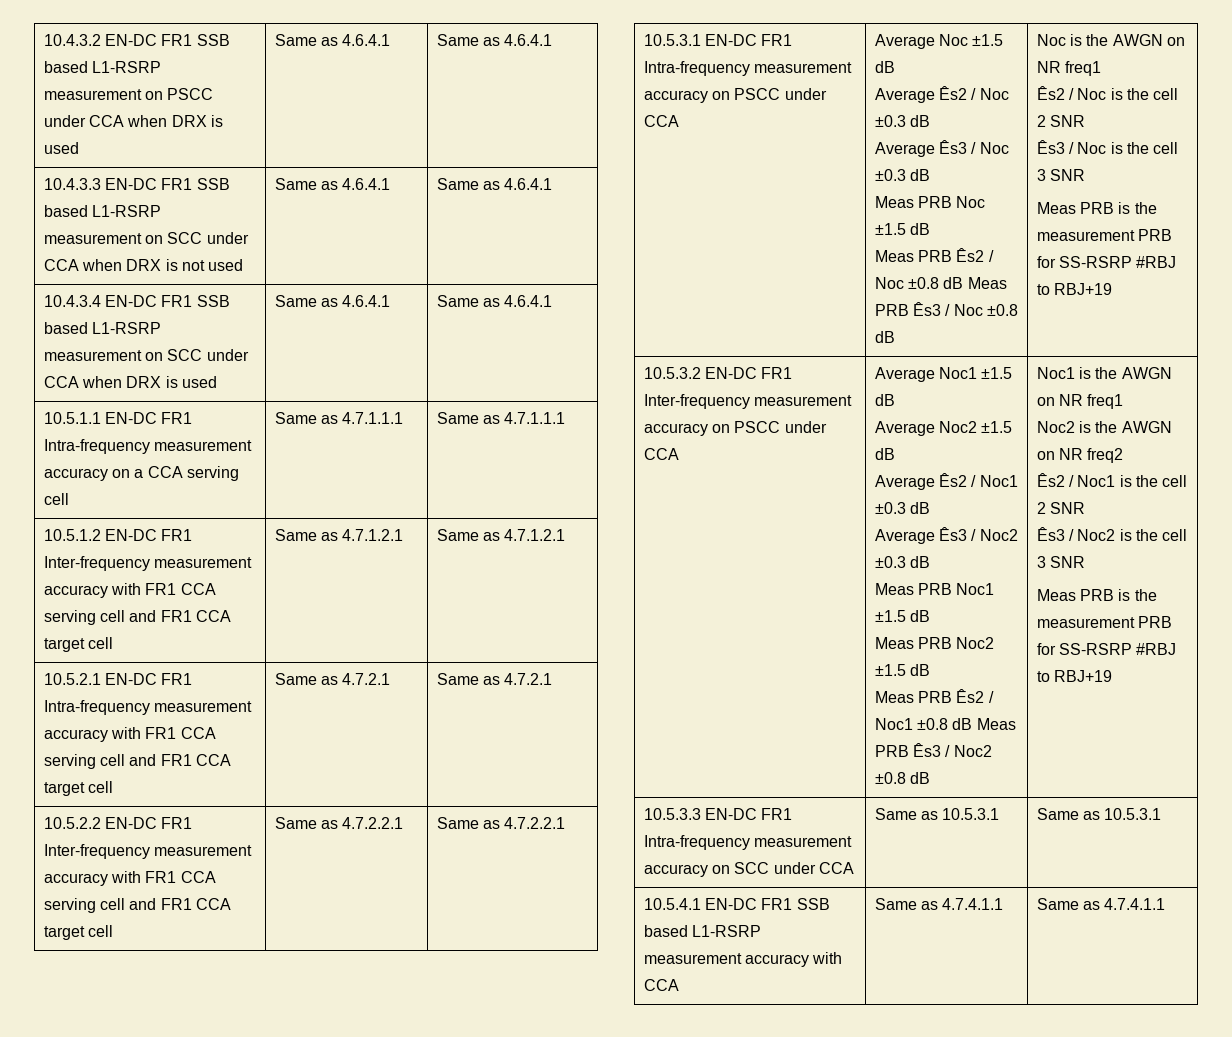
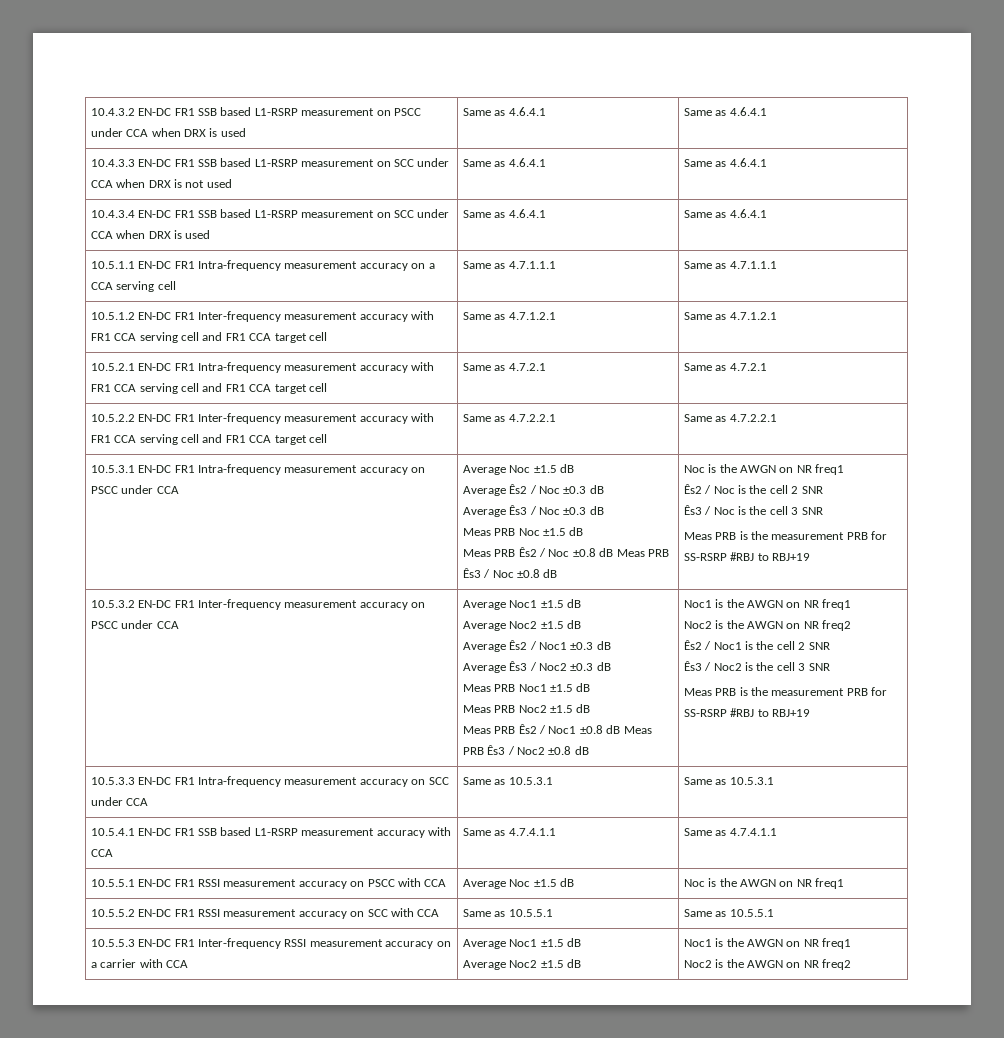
+ 10.5.5.1 EN-DC FR1 RSSI measurement accuracy on PSCC with CCA | Average Noc ±1.5 dB | Noc is the AWGN on NR freq1
+ 10.5.5.2 EN-DC FR1 RSSI measurement accuracy on SCC with CCA | Same as 10.5.5.1 | Same as 10.5.5.1
+ 10.5.5.3 EN-DC FR1 Inter-frequency RSSI measurement accuracy on a carrier with CCA | Average Noc1 ±1.5 dB
+ Average Noc2 ±1.5 dB | Noc1 is the AWGN on NR freq1
+ Noc2 is the AWGN on NR freq2

